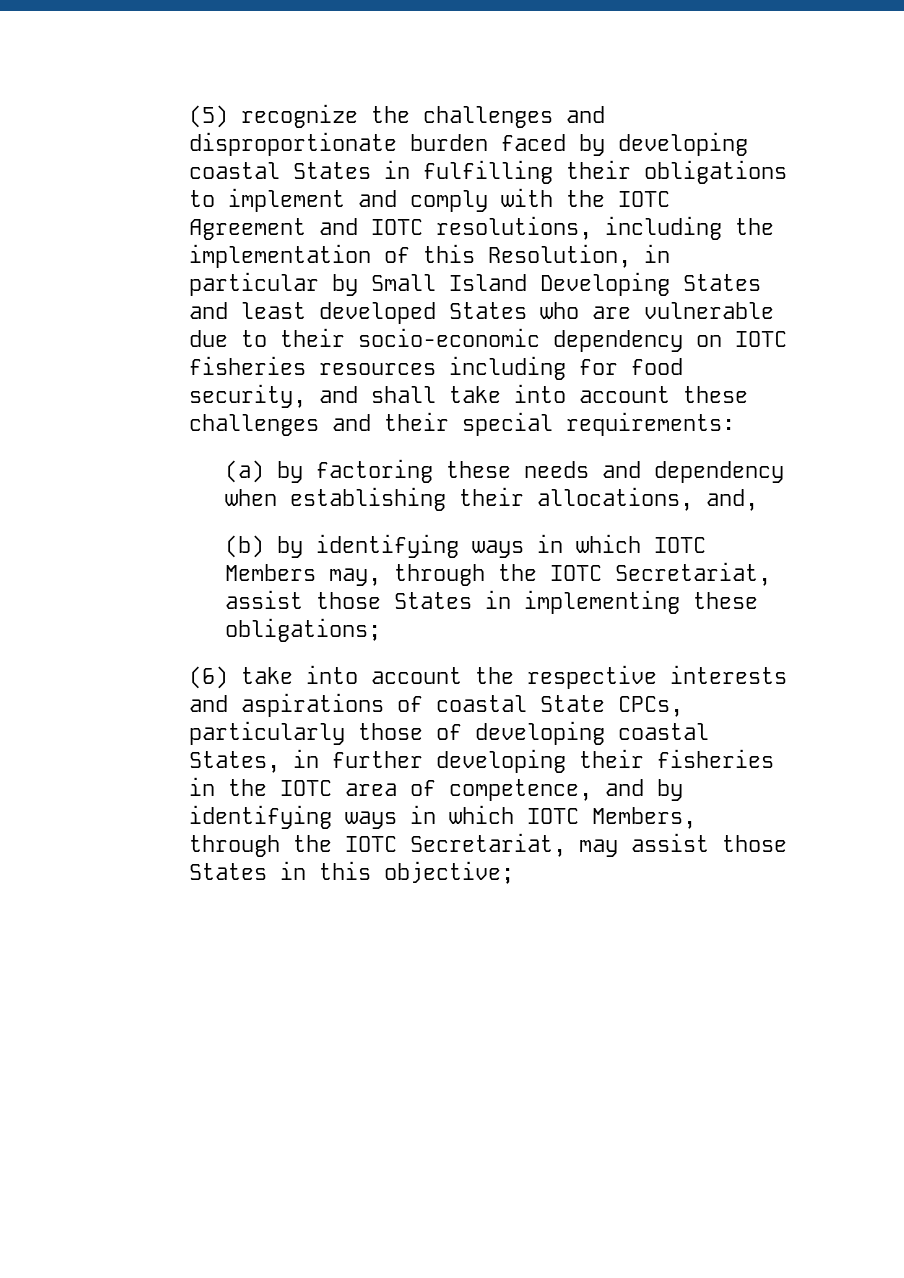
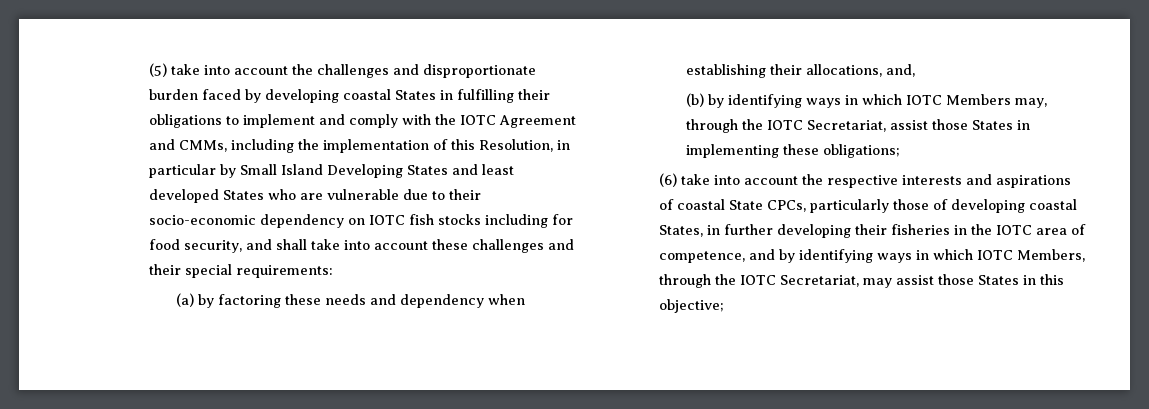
- (5) recognize the challenges and disproportionate burden faced by developing coastal States in fulfilling their obligations to implement and comply with the IOTC Agreement and IOTC resolutions, including the implementation of this Resolution, in particular by Small Island Developing States and least developed States who are vulnerable due to their socio-economic dependency on IOTC fisheries resources including for food security, and shall take into account these challenges and their special requirements:
+ (5) take into account the challenges and disproportionate burden faced by developing coastal States in fulfilling their obligations to implement and comply with the IOTC Agreement and CMMs, including the implementation of this Resolution, in particular by Small Island Developing States and least developed States who are vulnerable due to their socio-economic dependency on IOTC fish stocks including for food security, and shall take into account these challenges and their special requirements:

